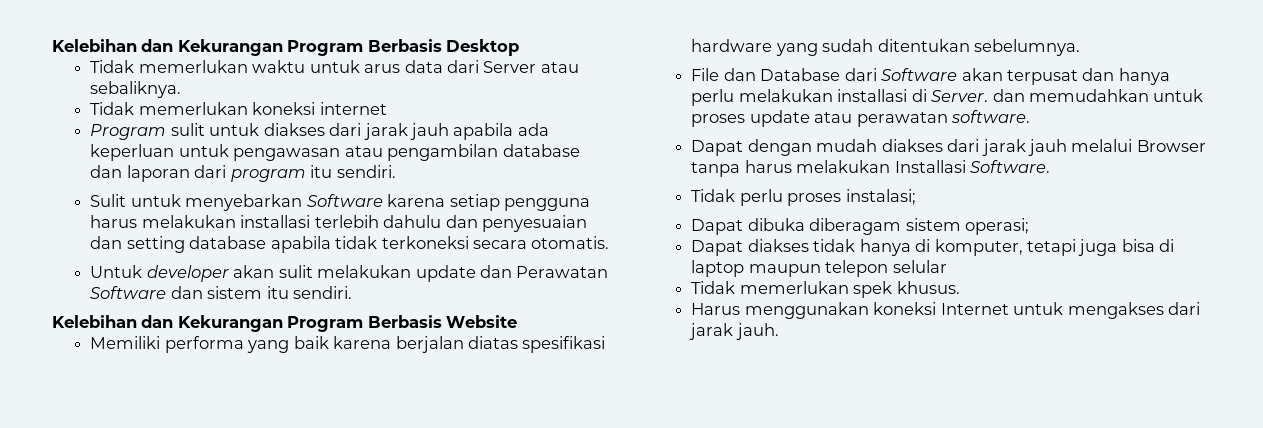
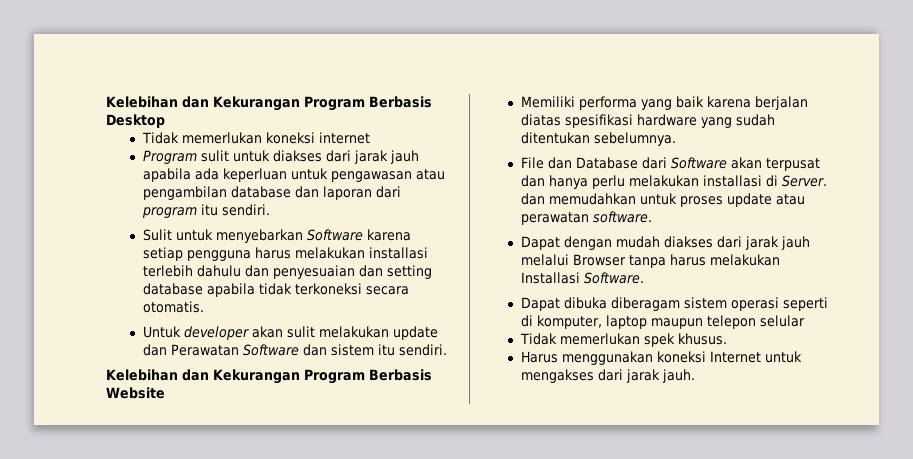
- Tidak memerlukan waktu untuk arus data dari Server atau sebaliknya.
- Tidak perlu proses instalasi;
- Dapat dibuka diberagam sistem operasi;
- Dapat diakses tidak hanya di komputer, tetapi juga bisa di laptop maupun telepon selular
+ Dapat dibuka diberagam sistem operasi seperti di komputer, laptop maupun telepon selular

